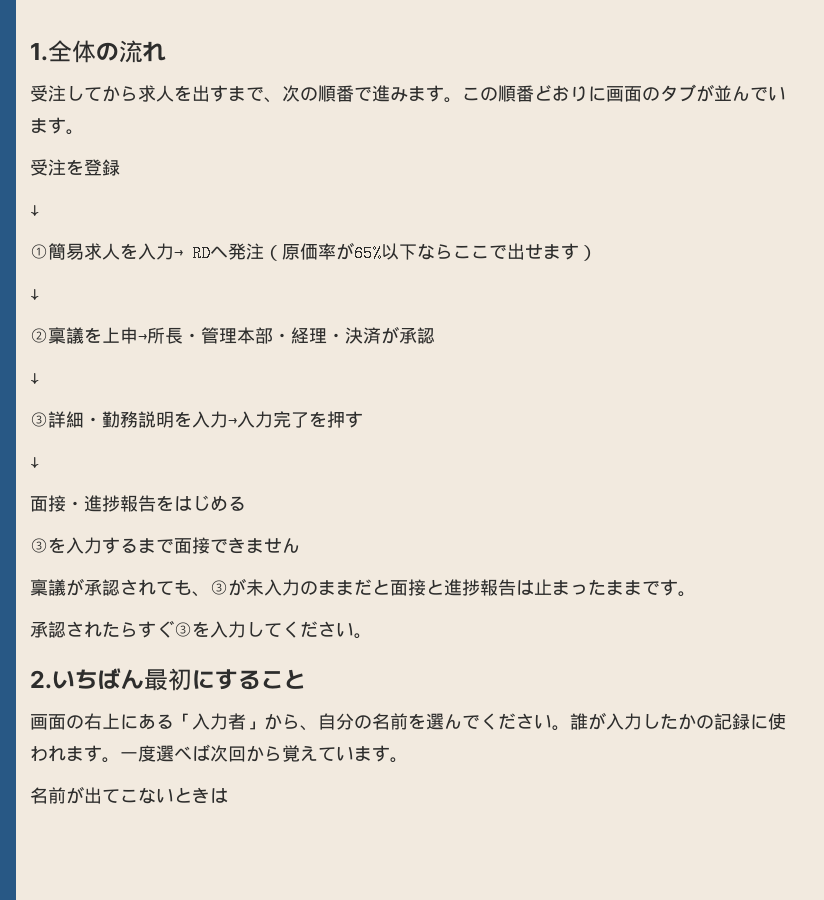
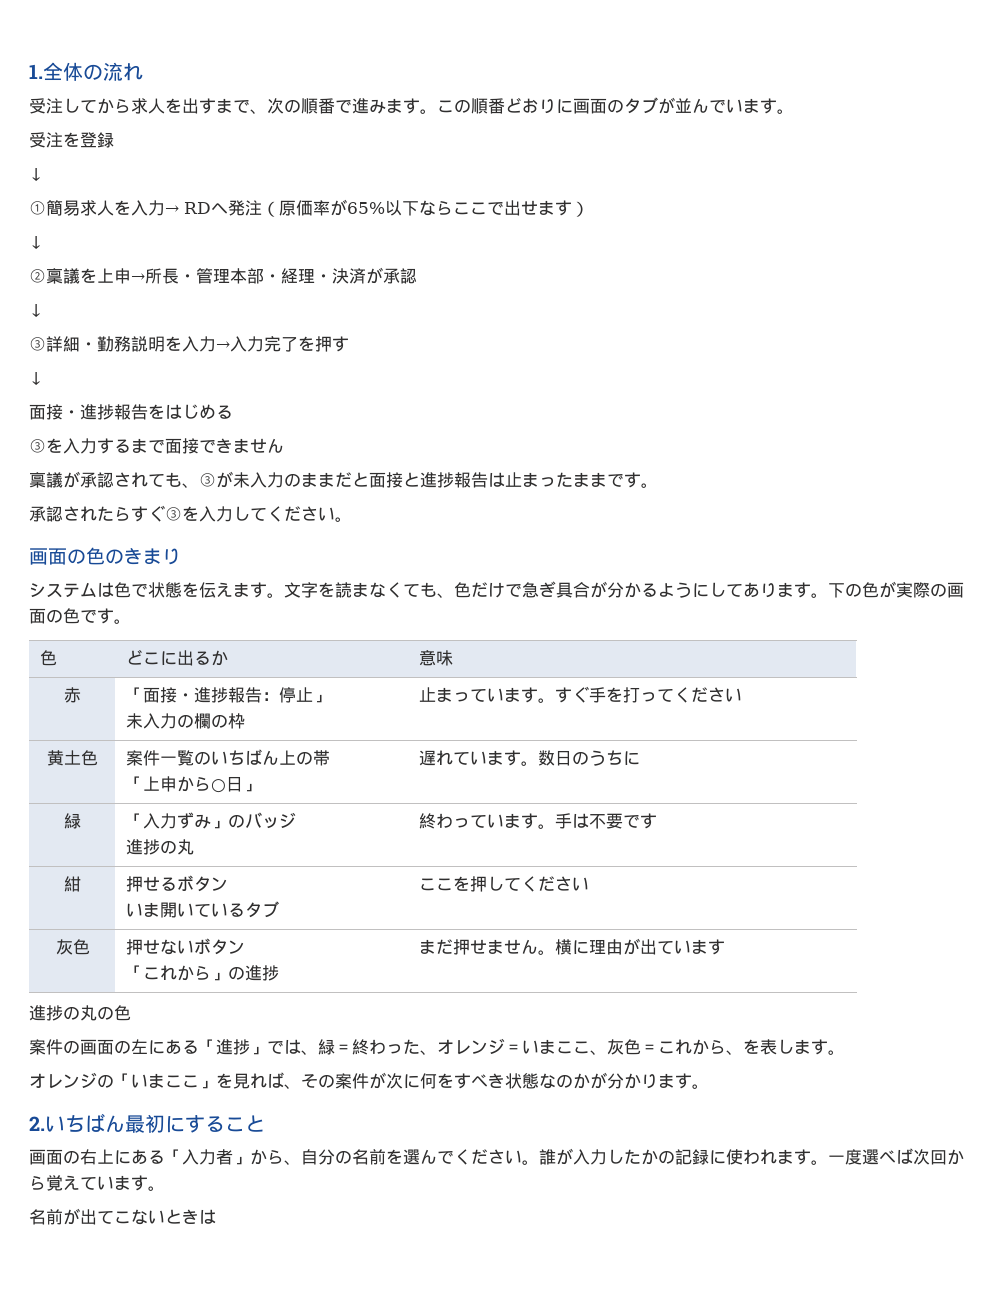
+ 画面の色のきまり
+ システムは色で状態を伝えます。文字を読まなくても、色だけで急ぎ具合が分かるようにしてあります。下の色が実際の画面の色です。
+ 色 | どこに出るか | 意味
+ 赤 | 「面接・進捗報告：停止」
+ 未入力の欄の枠 | 止まっています。すぐ手を打ってください
+ 黄土色 | 案件一覧のいちばん上の帯
+ 「上申から○日」 | 遅れています。数日のうちに
+ 緑 | 「入力ずみ」のバッジ
+ 進捗の丸 | 終わっています。手は不要です
+ 紺 | 押せるボタン
+ いま開いているタブ | ここを押してください
+ 灰色 | 押せないボタン
+ 「これから」の進捗 | まだ押せません。横に理由が出ています
+ 進捗の丸の色
+ 案件の画面の左にある「進捗」では、緑＝終わった、オレンジ＝いまここ、灰色＝これから、を表します。
+ オレンジの「いまここ」を見れば、その案件が次に何をすべき状態なのかが分かります。

